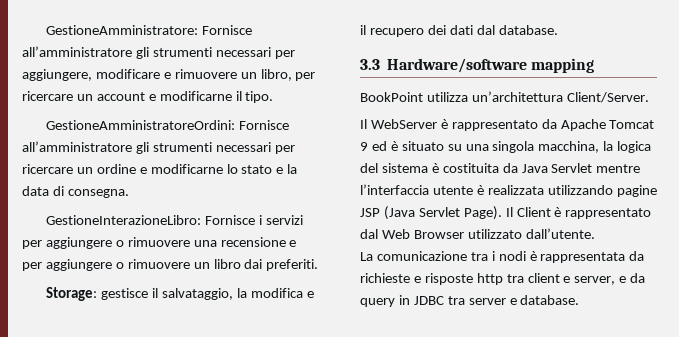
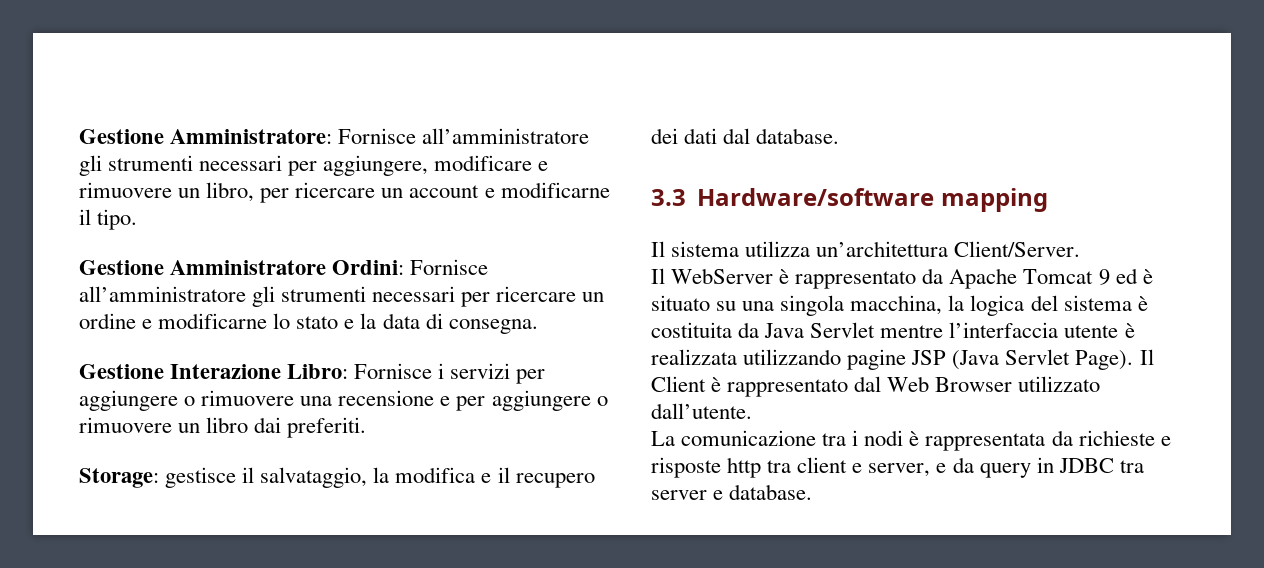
- GestioneAmministratore: Fornisce all’amministratore gli strumenti necessari per aggiungere, modificare e rimuovere un libro, per ricercare un account e modificarne il tipo.
+ Gestione Amministratore: Fornisce all’amministratore gli strumenti necessari per aggiungere, modificare e rimuovere un libro, per ricercare un account e modificarne il tipo.
- GestioneAmministratoreOrdini: Fornisce all’amministratore gli strumenti necessari per ricercare un ordine e modificarne lo stato e la data di consegna.
+ Gestione Amministratore Ordini: Fornisce all’amministratore gli strumenti necessari per ricercare un ordine e modificarne lo stato e la data di consegna.
- GestioneInterazioneLibro: Fornisce i servizi per aggiungere o rimuovere una recensione e per aggiungere o rimuovere un libro dai preferiti.
+ Gestione Interazione Libro: Fornisce i servizi per aggiungere o rimuovere una recensione e per aggiungere o rimuovere un libro dai preferiti.
- BookPoint utilizza un’architettura Client/Server.
+ Il sistema utilizza un’architettura Client/Server.

